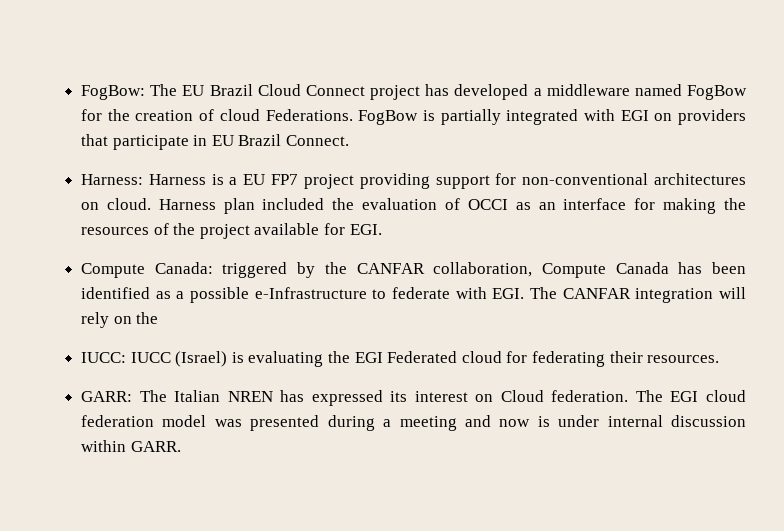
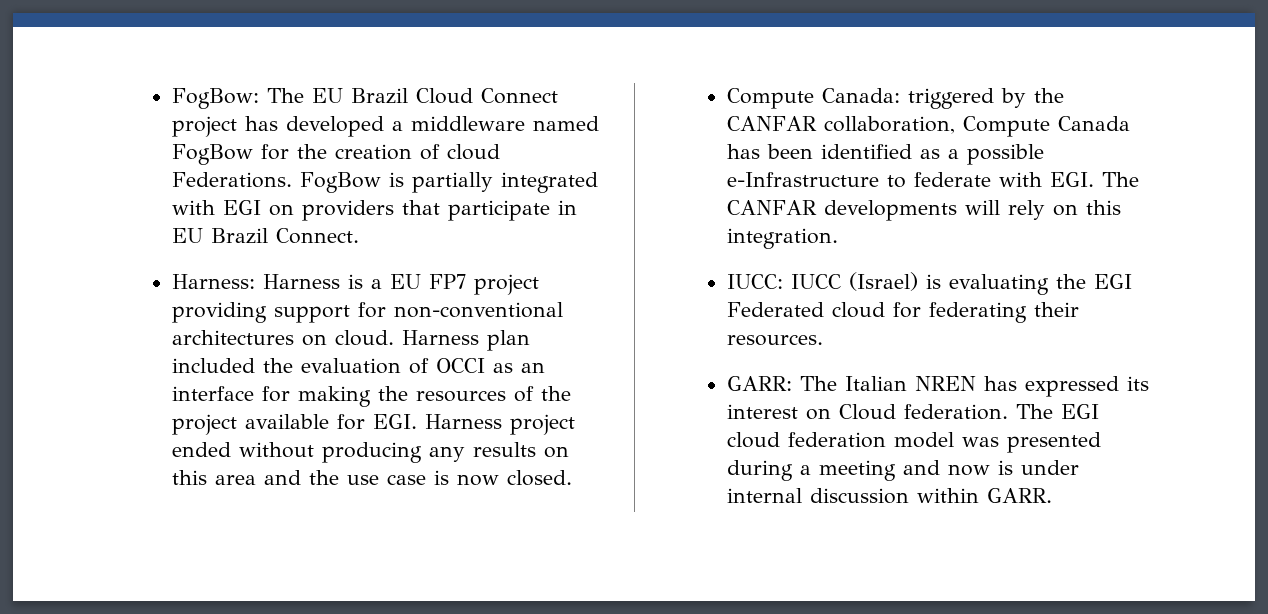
- Harness plan included the evaluation of OCCI as an interface for making the resources of the project available for EGI.
+ Harness plan included the evaluation of OCCI as an interface for making the resources of the project available for EGI. Harness project ended without producing any results on this area and the use case is now closed.
- Compute Canada: triggered by the CANFAR collaboration, Compute Canada has been identified as a possible e-Infrastructure to federate with EGI. The CANFAR integration will rely on the
+ Compute Canada: triggered by the CANFAR collaboration, Compute Canada has been identified as a possible e-Infrastructure to federate with EGI. The CANFAR developments will rely on this integration.

